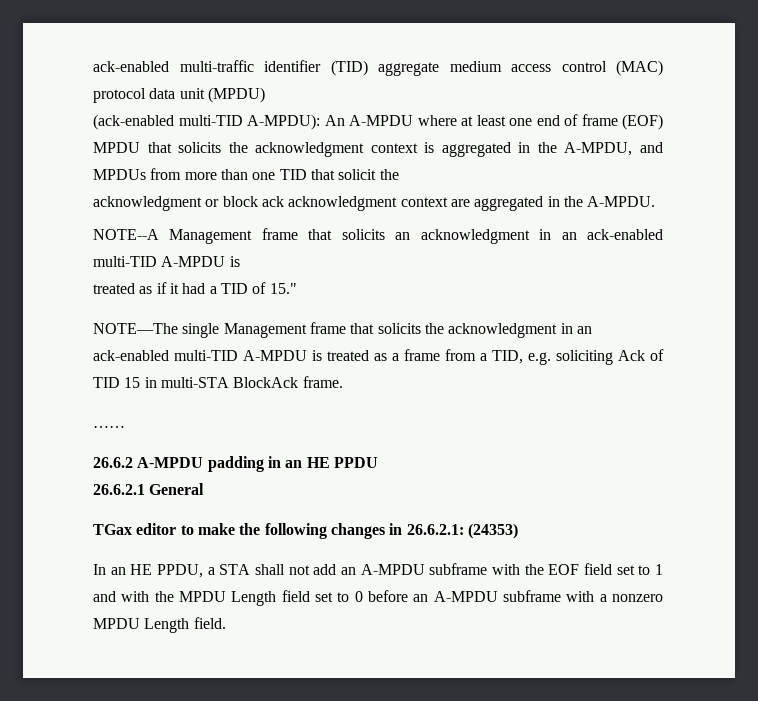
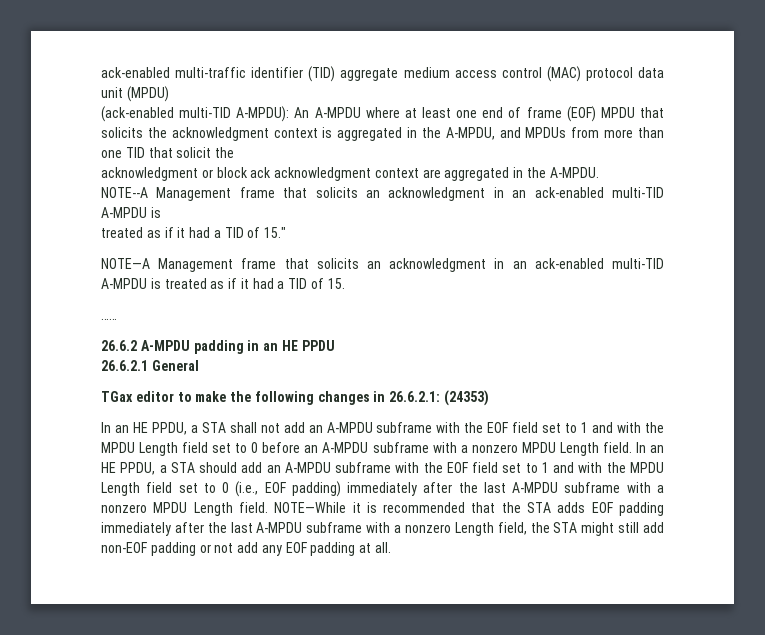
- NOTE—The single Management frame that solicits the acknowledgment in an ack-enabled multi-TID A-MPDU is treated as a frame from a TID, e.g. soliciting Ack of TID 15 in multi-STA BlockAck frame.
+ NOTE—A Management frame that solicits an acknowledgment in an ack-enabled multi-TID A-MPDU is treated as if it had a TID of 15.
+ In an HE PPDU, a STA should add an A-MPDU subframe with the EOF field set to 1 and with the MPDU Length field set to 0 (i.e., EOF padding) immediately after the last A-MPDU subframe with a nonzero MPDU Length field. NOTE—While it is recommended that the STA adds EOF padding immediately after the last A-MPDU subframe with a nonzero Length field, the STA might still add non-EOF padding or not add any EOF padding at all.

